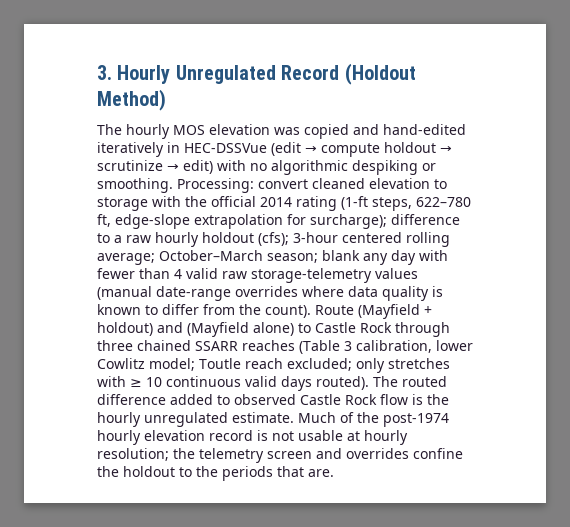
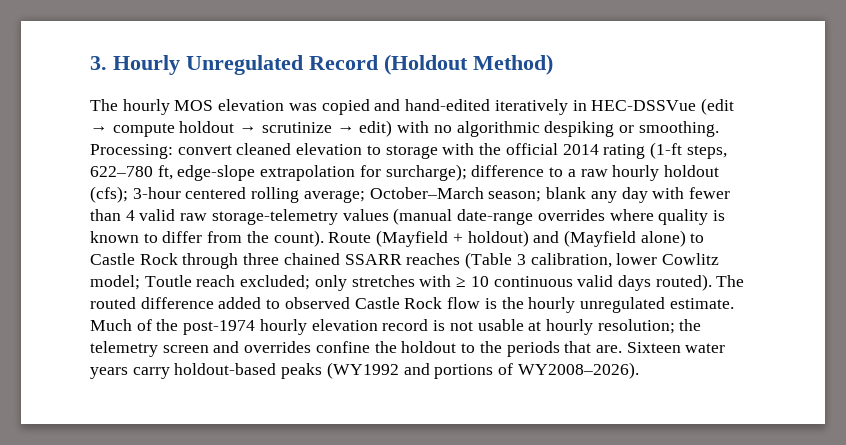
- Processing: convert cleaned elevation to storage with the official 2014 rating (1-ft steps, 622–780 ft, edge-slope extrapolation for surcharge); difference to a raw hourly holdout (cfs); 3-hour centered rolling average; October–March season; blank any day with fewer than 4 valid raw storage-telemetry values (manual date-range overrides where data quality is known to differ from the count).
+ Processing: convert cleaned elevation to storage with the official 2014 rating (1-ft steps, 622–780 ft, edge-slope extrapolation for surcharge); difference to a raw hourly holdout (cfs); 3-hour centered rolling average; October–March season; blank any day with fewer than 4 valid raw storage-telemetry values (manual date-range overrides where quality is known to differ from the count).
+ Sixteen water years carry holdout-based peaks (WY1992 and portions of WY2008–2026).

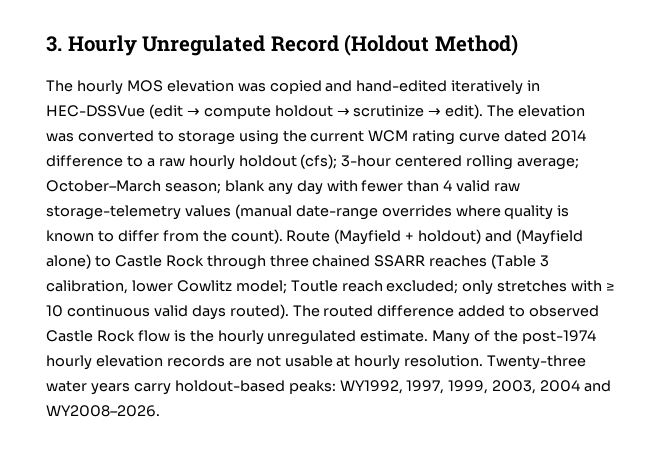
- The hourly MOS elevation was copied and hand-edited iteratively in HEC-DSSVue (edit → compute holdout → scrutinize → edit) with no algorithmic despiking or smoothing. Processing: convert cleaned elevation to storage with the official 2014 rating (1-ft steps, 622–780 ft, edge-slope extrapolation for surcharge); difference to a raw hourly holdout (cfs); 3-hour centered rolling average; October–March season; blank any day with fewer than 4 valid raw storage-telemetry values (manual date-range overrides where quality is known to differ from the count).
+ The hourly MOS elevation was copied and hand-edited iteratively in HEC-DSSVue (edit → compute holdout → scrutinize → edit). The elevation was converted to storage using the current WCM rating curve dated 2014 difference to a raw hourly holdout (cfs); 3-hour centered rolling average; October–March season; blank any day with fewer than 4 valid raw storage-telemetry values (manual date-range overrides where quality is known to differ from the count).
- Much of the post-1974 hourly elevation record is not usable at hourly resolution; the telemetry screen and overrides confine the holdout to the periods that are. Sixteen water years carry holdout-based peaks (WY1992 and portions of WY2008–2026).
+ Many of the post-1974 hourly elevation records are not usable at hourly resolution. Twenty-three water years carry holdout-based peaks: WY1992, 1997, 1999, 2003, 2004 and WY2008–2026.

